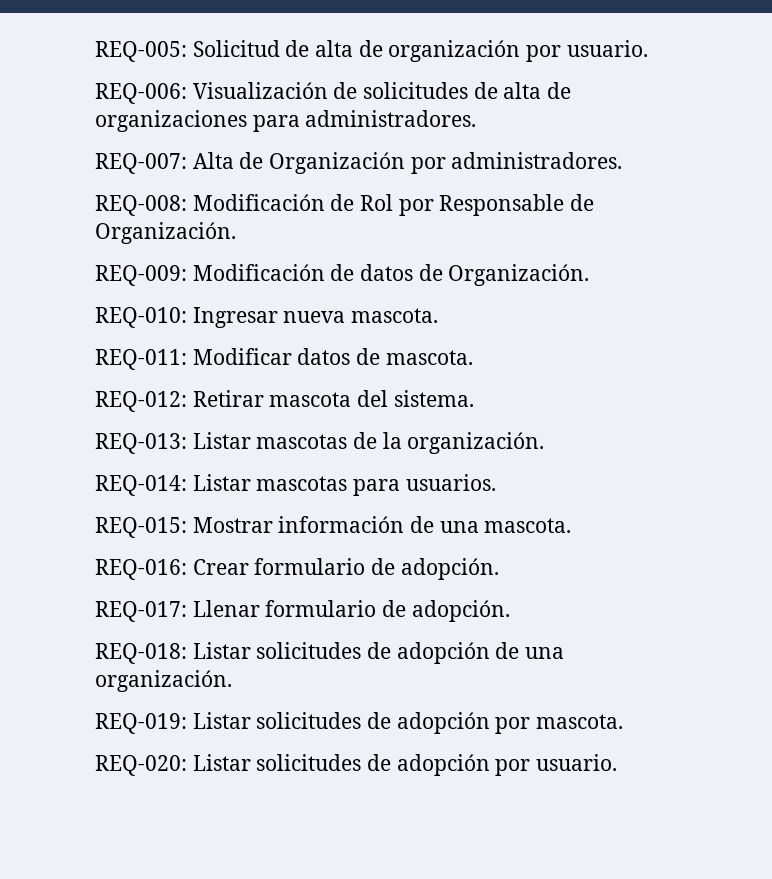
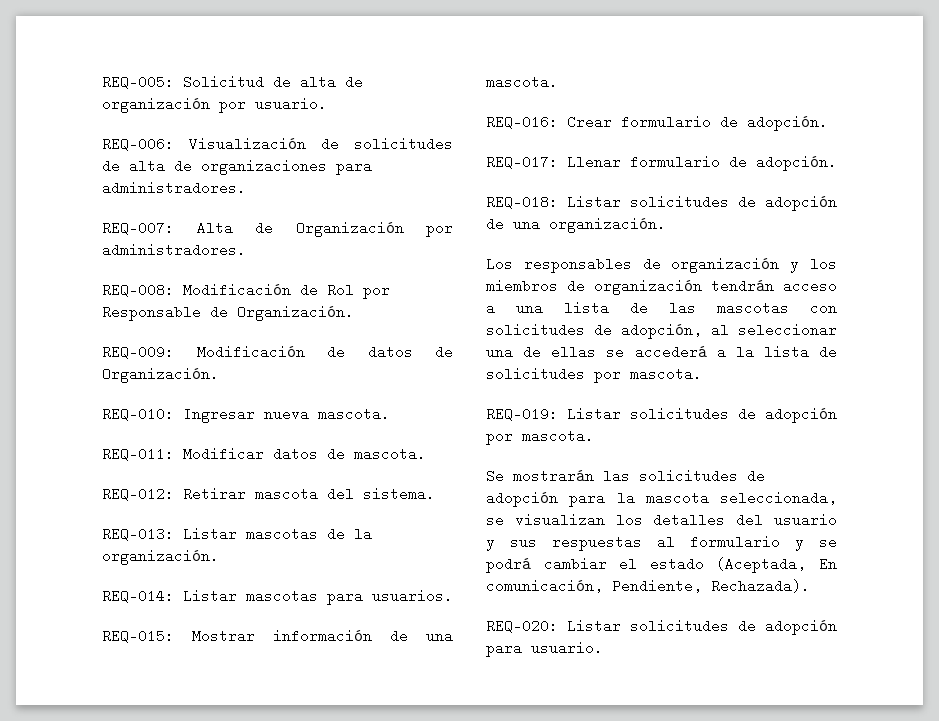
+ Los responsables de organización y los miembros de organización tendrán acceso a una lista de las mascotas con solicitudes de adopción, al seleccionar una de ellas se accederá a la lista de solicitudes por mascota.
+ Se mostrarán las solicitudes de adopción para la mascota seleccionada, se visualizan los detalles del usuario y sus respuestas al formulario y se podrá cambiar el estado (Aceptada, En comunicación, Pendiente, Rechazada).
- REQ-020: Listar solicitudes de adopción por usuario.
+ REQ-020: Listar solicitudes de adopción para usuario.

